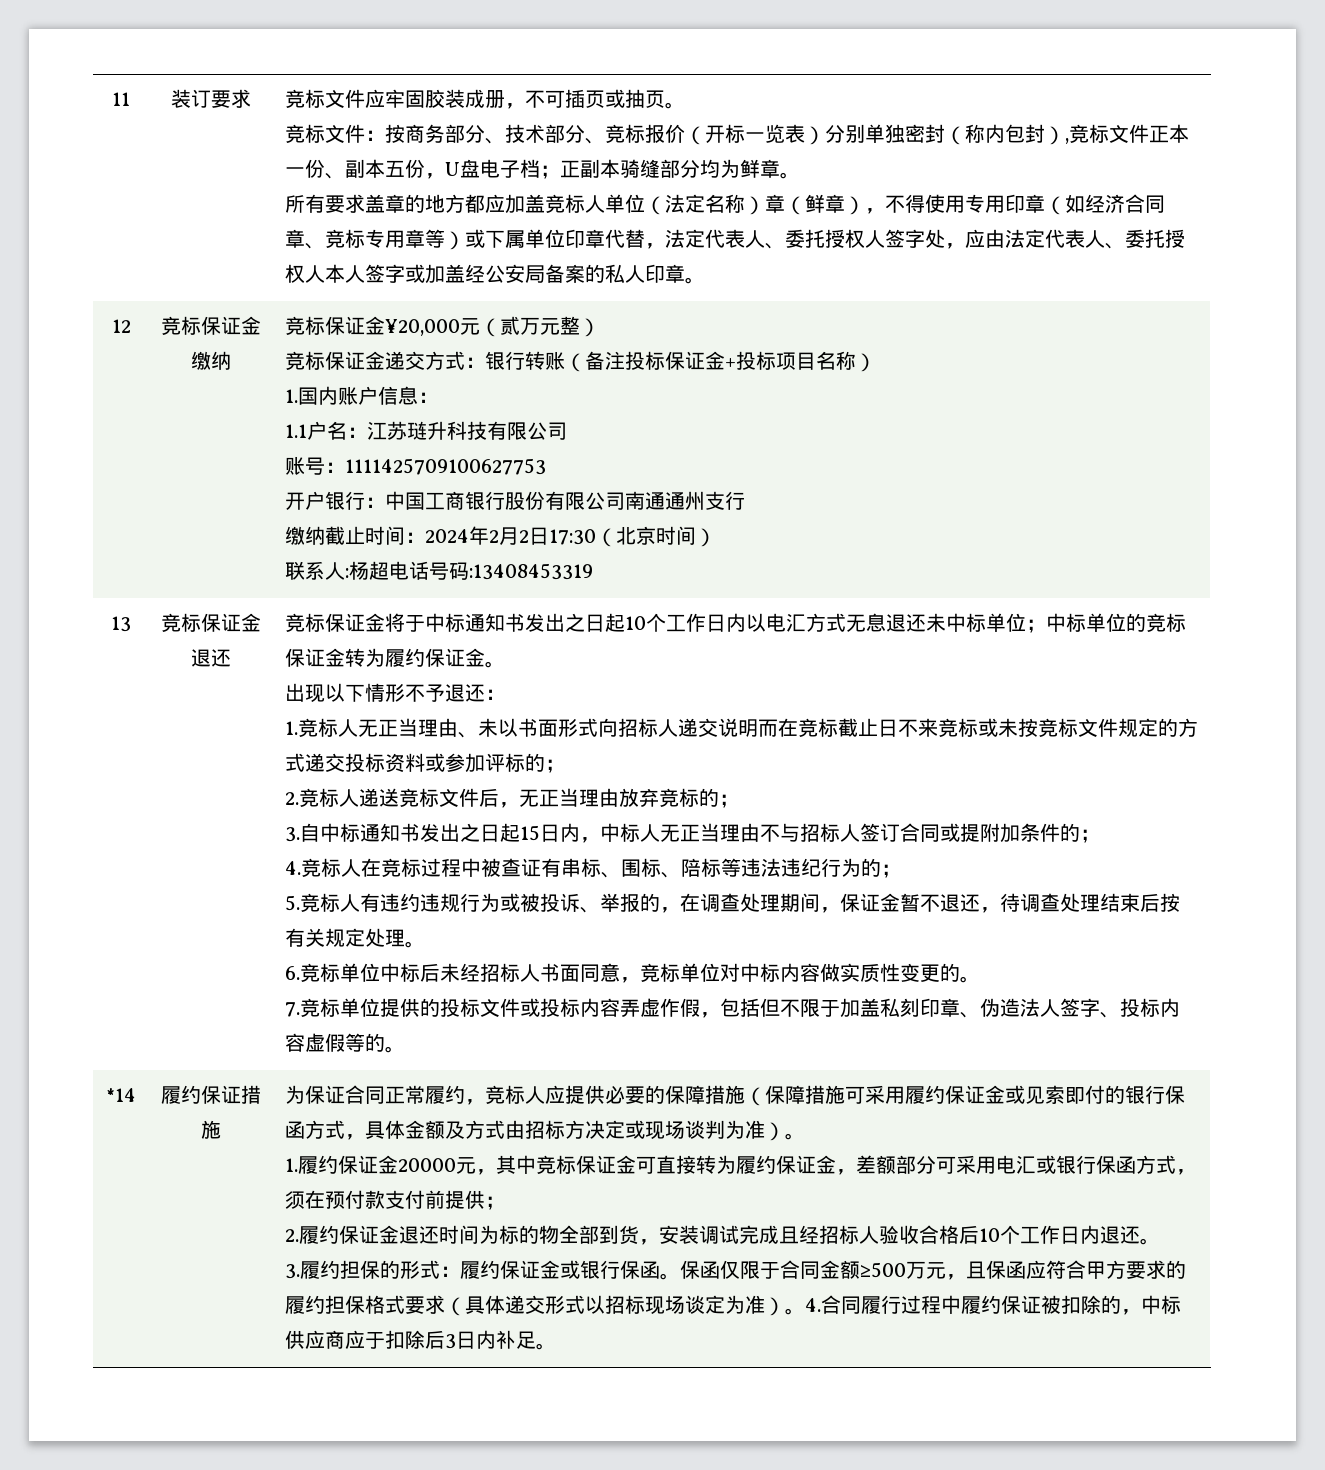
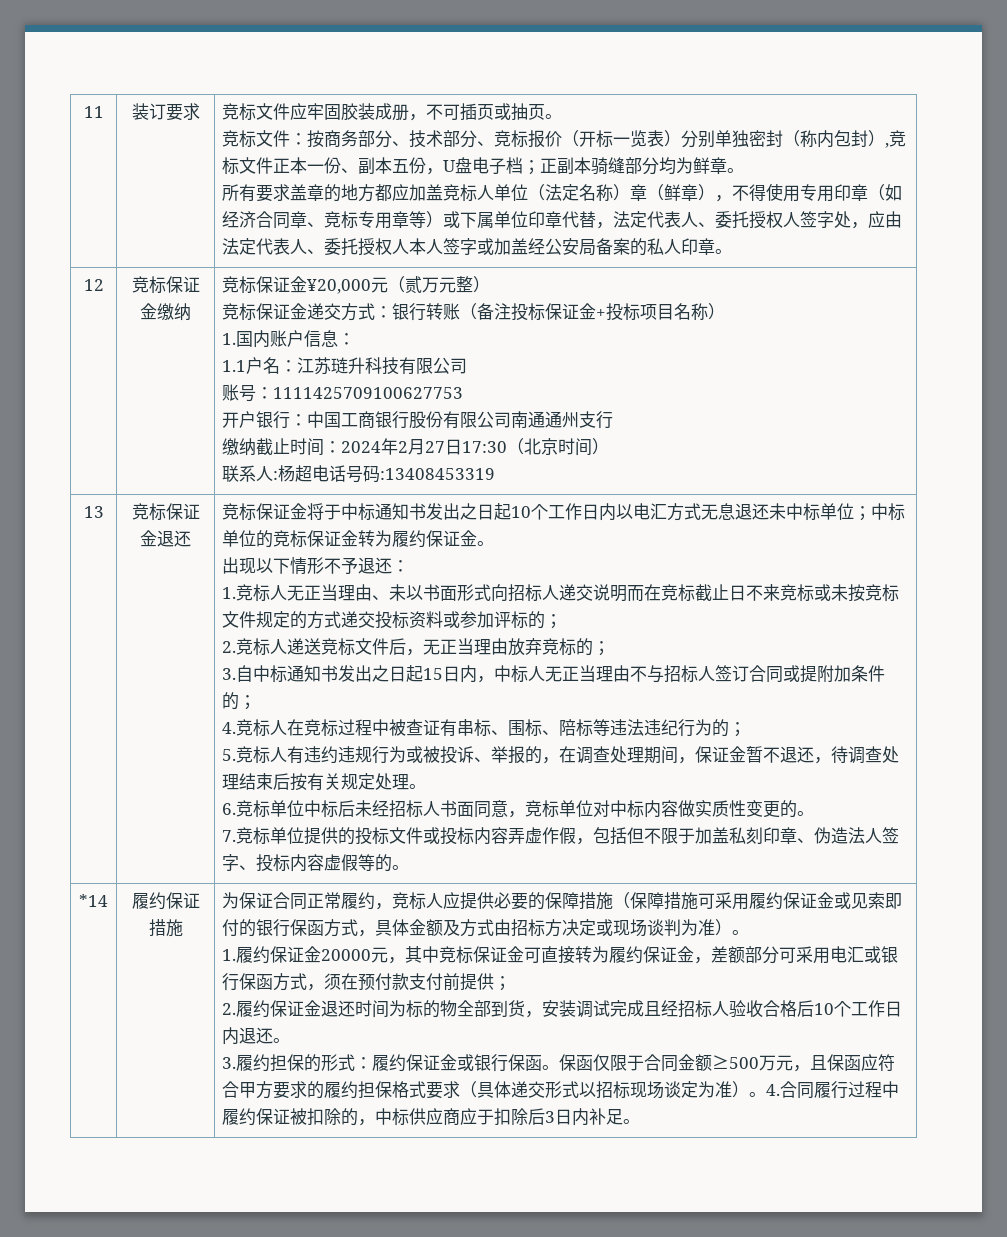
- 缴纳截止时间：2024年2月2日17:30（北京时间）
+ 缴纳截止时间：2024年2月27日17:30（北京时间）

